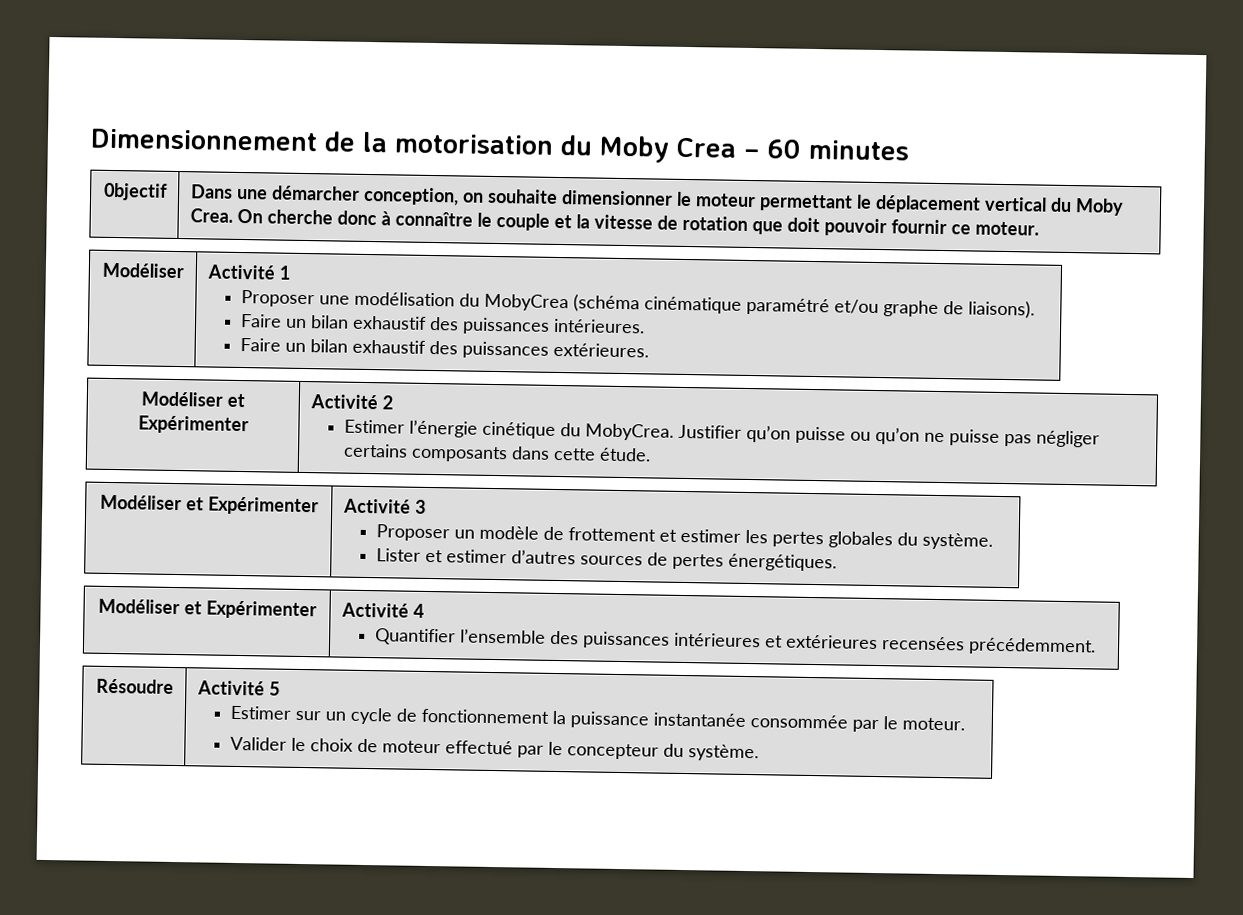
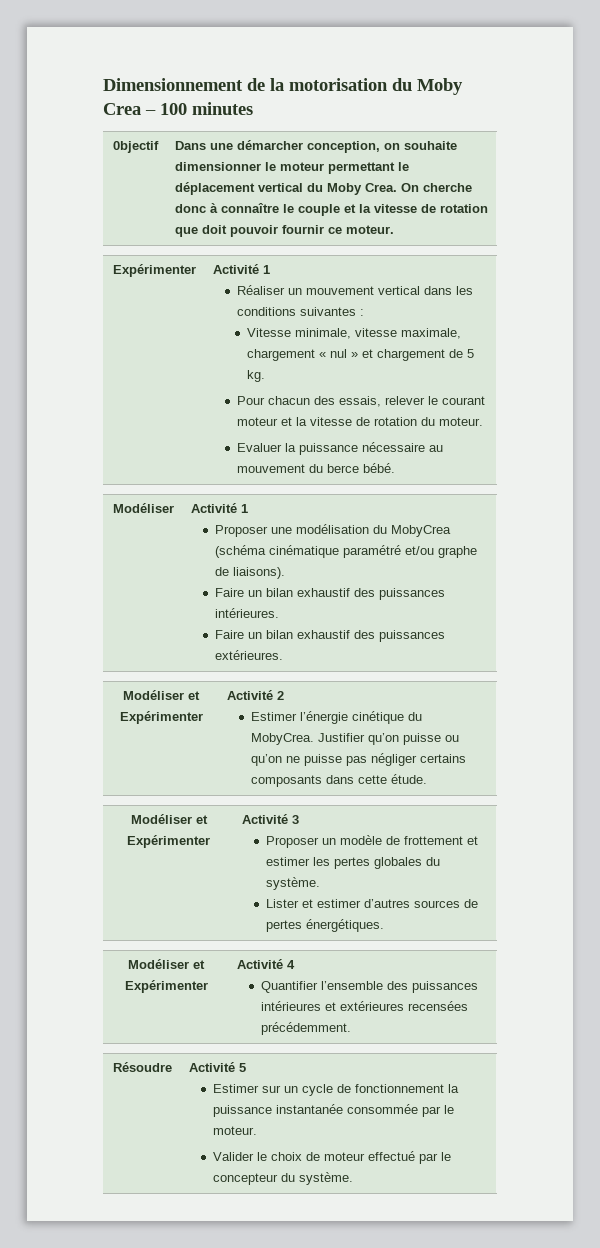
- Dimensionnement de la motorisation du Moby Crea – 60 minutes
+ Dimensionnement de la motorisation du Moby Crea – 100 minutes
+ Expérimenter | Activité 1
+ Réaliser un mouvement vertical dans les conditions suivantes :
+ Vitesse minimale, vitesse maximale, chargement « nul » et chargement de 5 kg.
+ Pour chacun des essais, relever le courant moteur et la vitesse de rotation du moteur.
+ Evaluer la puissance nécessaire au mouvement du berce bébé.

